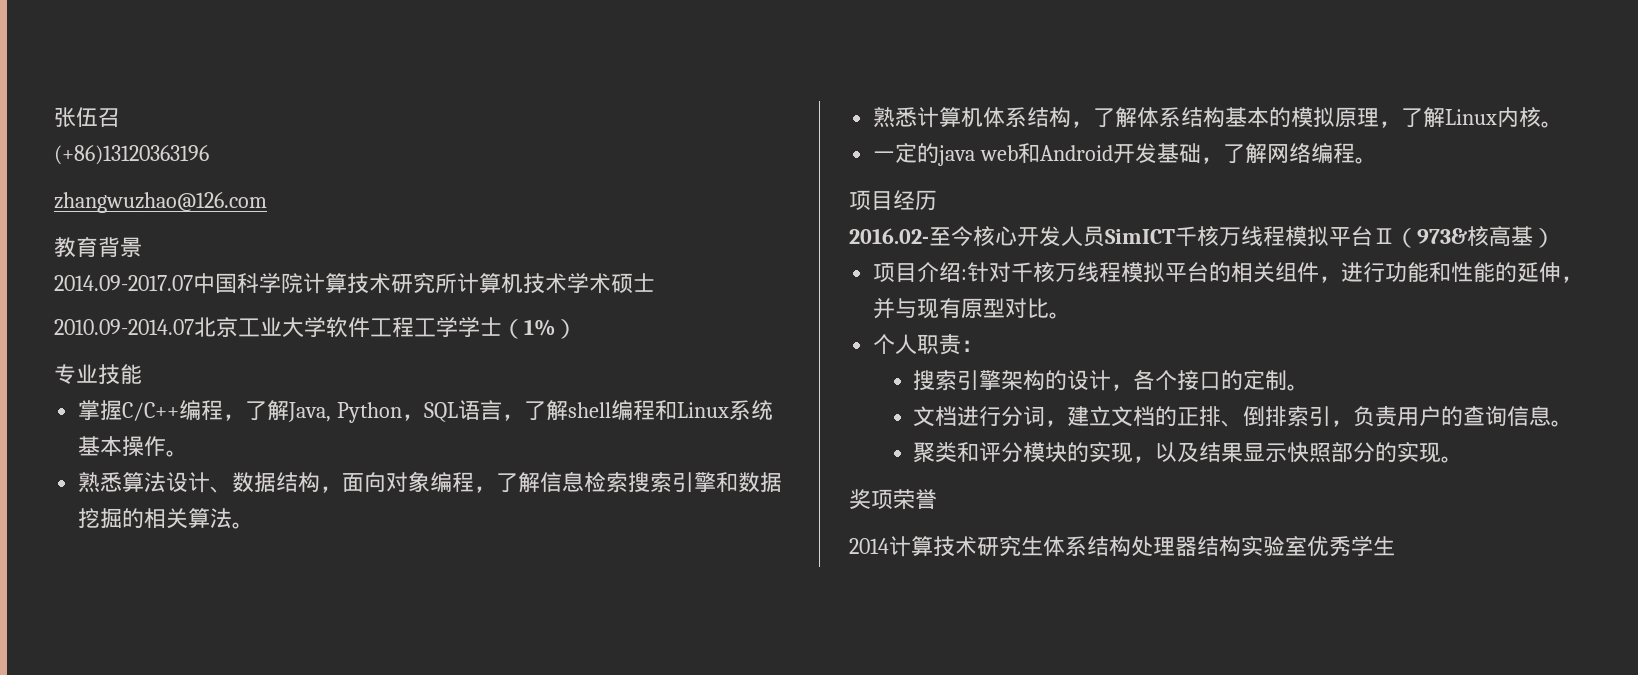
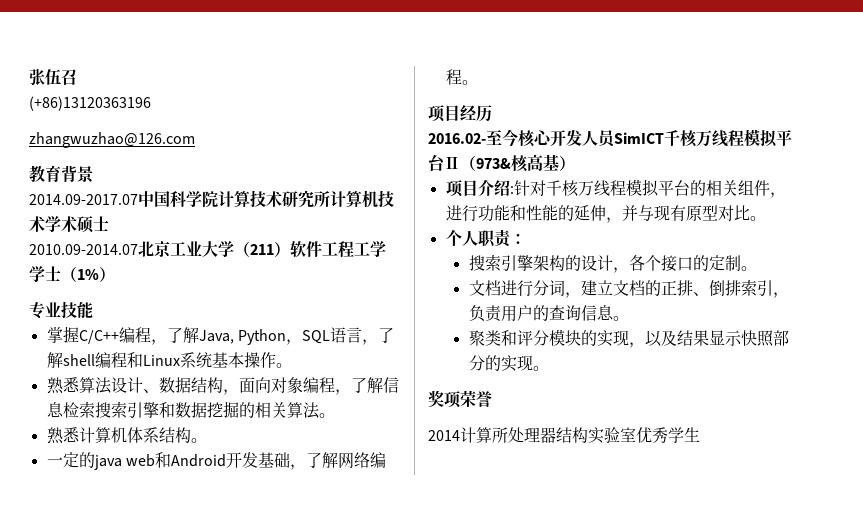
- 2010.09-2014.07北京工业大学软件工程工学学士（1%）
+ 2010.09-2014.07北京工业大学（211）软件工程工学学士（1%）
- 熟悉计算机体系结构，了解体系结构基本的模拟原理，了解Linux内核。
+ 熟悉计算机体系结构。
- 2014计算技术研究生体系结构处理器结构实验室优秀学生
+ 2014计算所处理器结构实验室优秀学生

